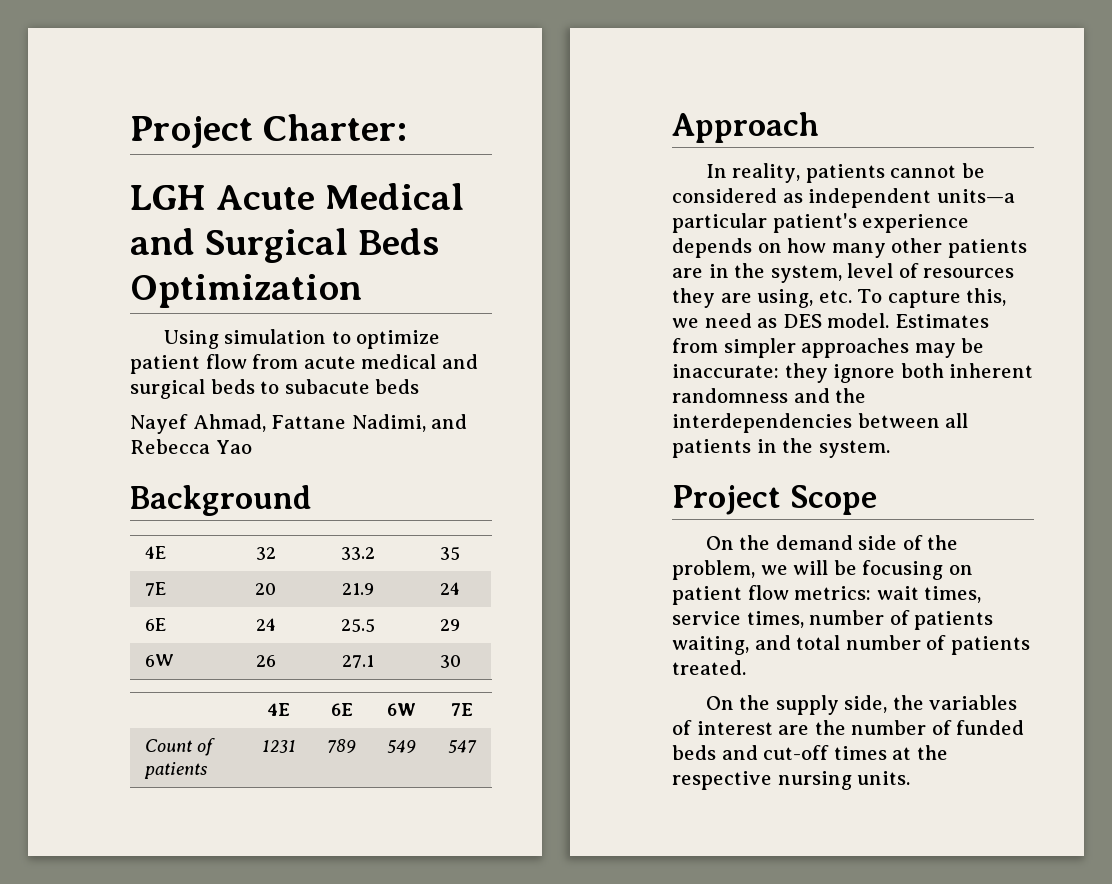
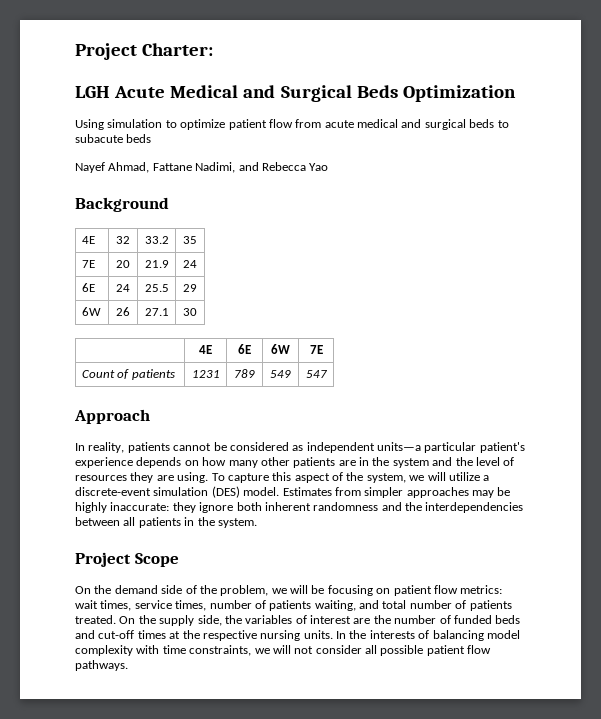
- In reality, patients cannot be considered as independent units—a particular patient's experience depends on how many other patients are in the system, level of resources they are using, etc. To capture this, we need as DES model.
+ In reality, patients cannot be considered as independent units—a particular patient's experience depends on how many other patients are in the system and the level of resources they are using. To capture this aspect of the system, we will utilize a discrete-event simulation (DES) model.
- Estimates from simpler approaches may be inaccurate: they ignore both inherent randomness and the interdependencies between all patients in the system.
+ Estimates from simpler approaches may be highly inaccurate: they ignore both inherent randomness and the interdependencies between all patients in the system.
- On the demand side of the problem, we will be focusing on patient flow metrics: wait times, service times, number of patients waiting, and total number of patients treated.
- On the supply side, the variables of interest are the number of funded beds and cut-off times at the respective nursing units.
+ On the demand side of the problem, we will be focusing on patient flow metrics: wait times, service times, number of patients waiting, and total number of patients treated. On the supply side, the variables of interest are the number of funded beds and cut-off times at the respective nursing units.
+ In the interests of balancing model complexity with time constraints, we will not consider all possible patient flow pathways.

